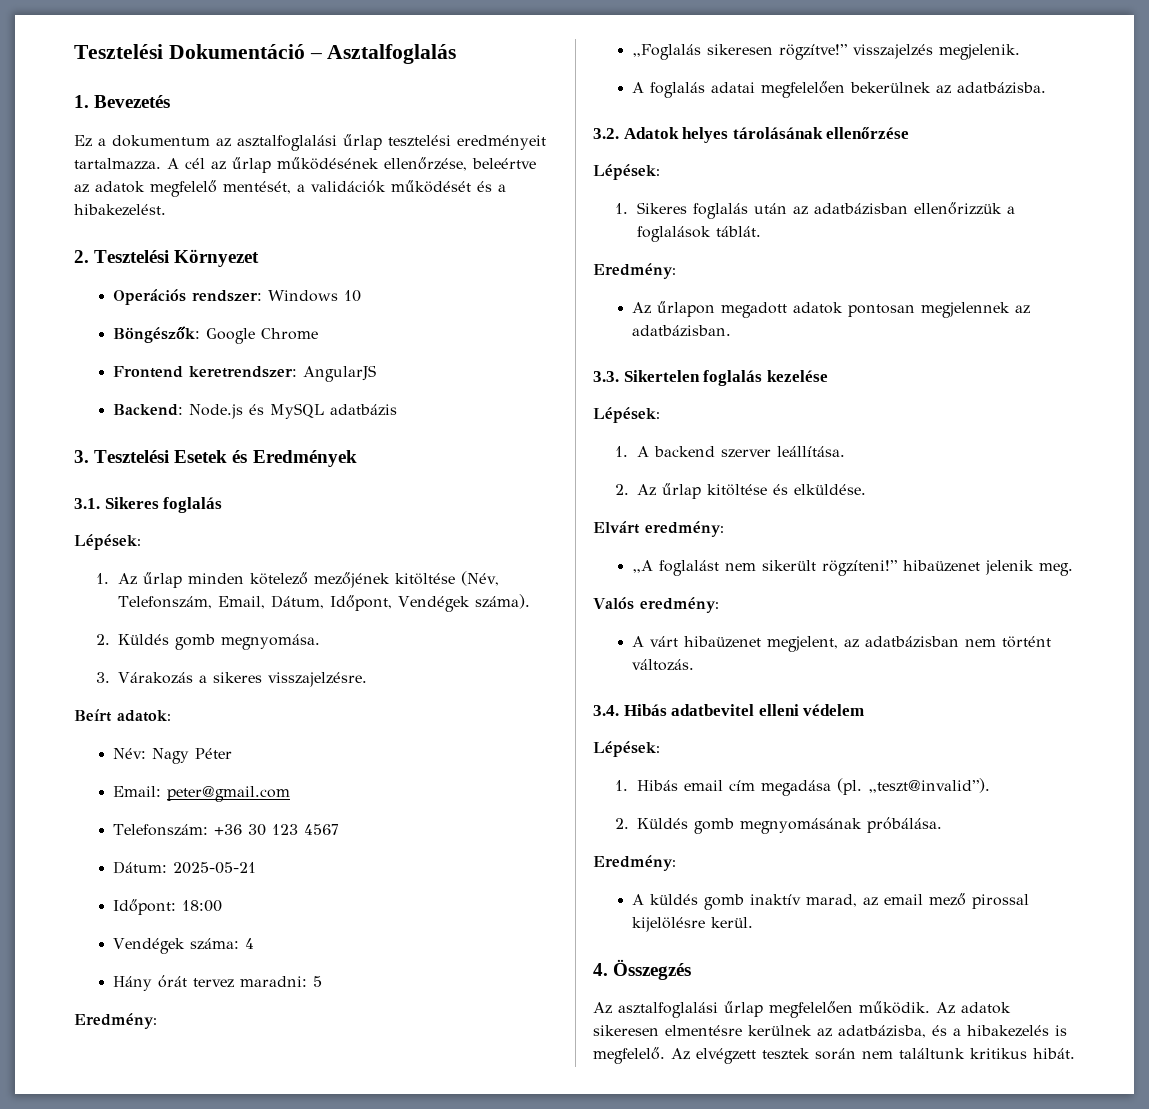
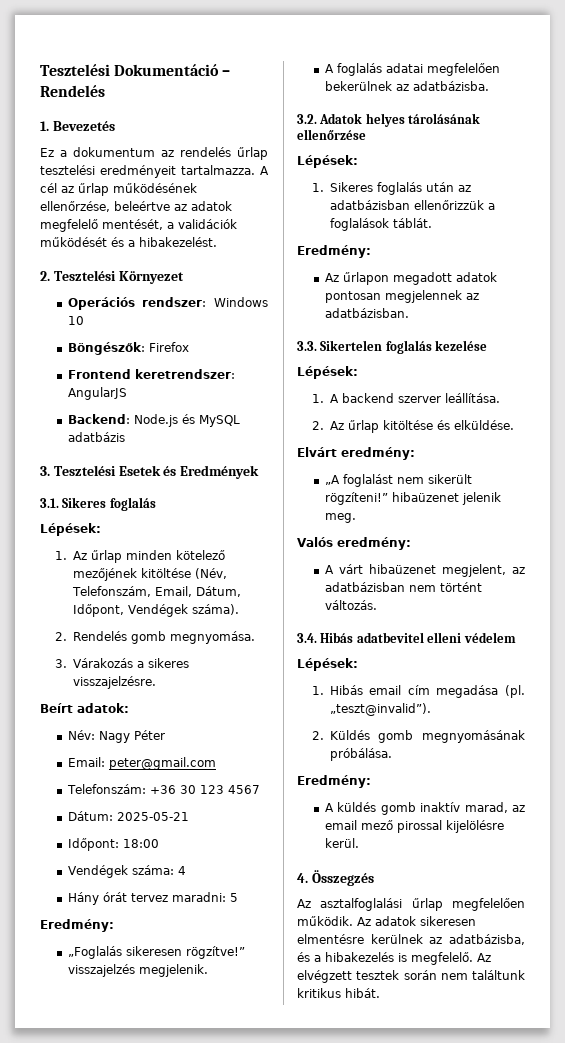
- Tesztelési Dokumentáció – Asztalfoglalás
+ Tesztelési Dokumentáció – Rendelés
- Ez a dokumentum az asztalfoglalási űrlap tesztelési eredményeit tartalmazza.
+ Ez a dokumentum az rendelés űrlap tesztelési eredményeit tartalmazza.
- Böngészők: Google Chrome
+ Böngészők: Firefox
- 2. Küldés gomb megnyomása.
+ 2. Rendelés gomb megnyomása.

